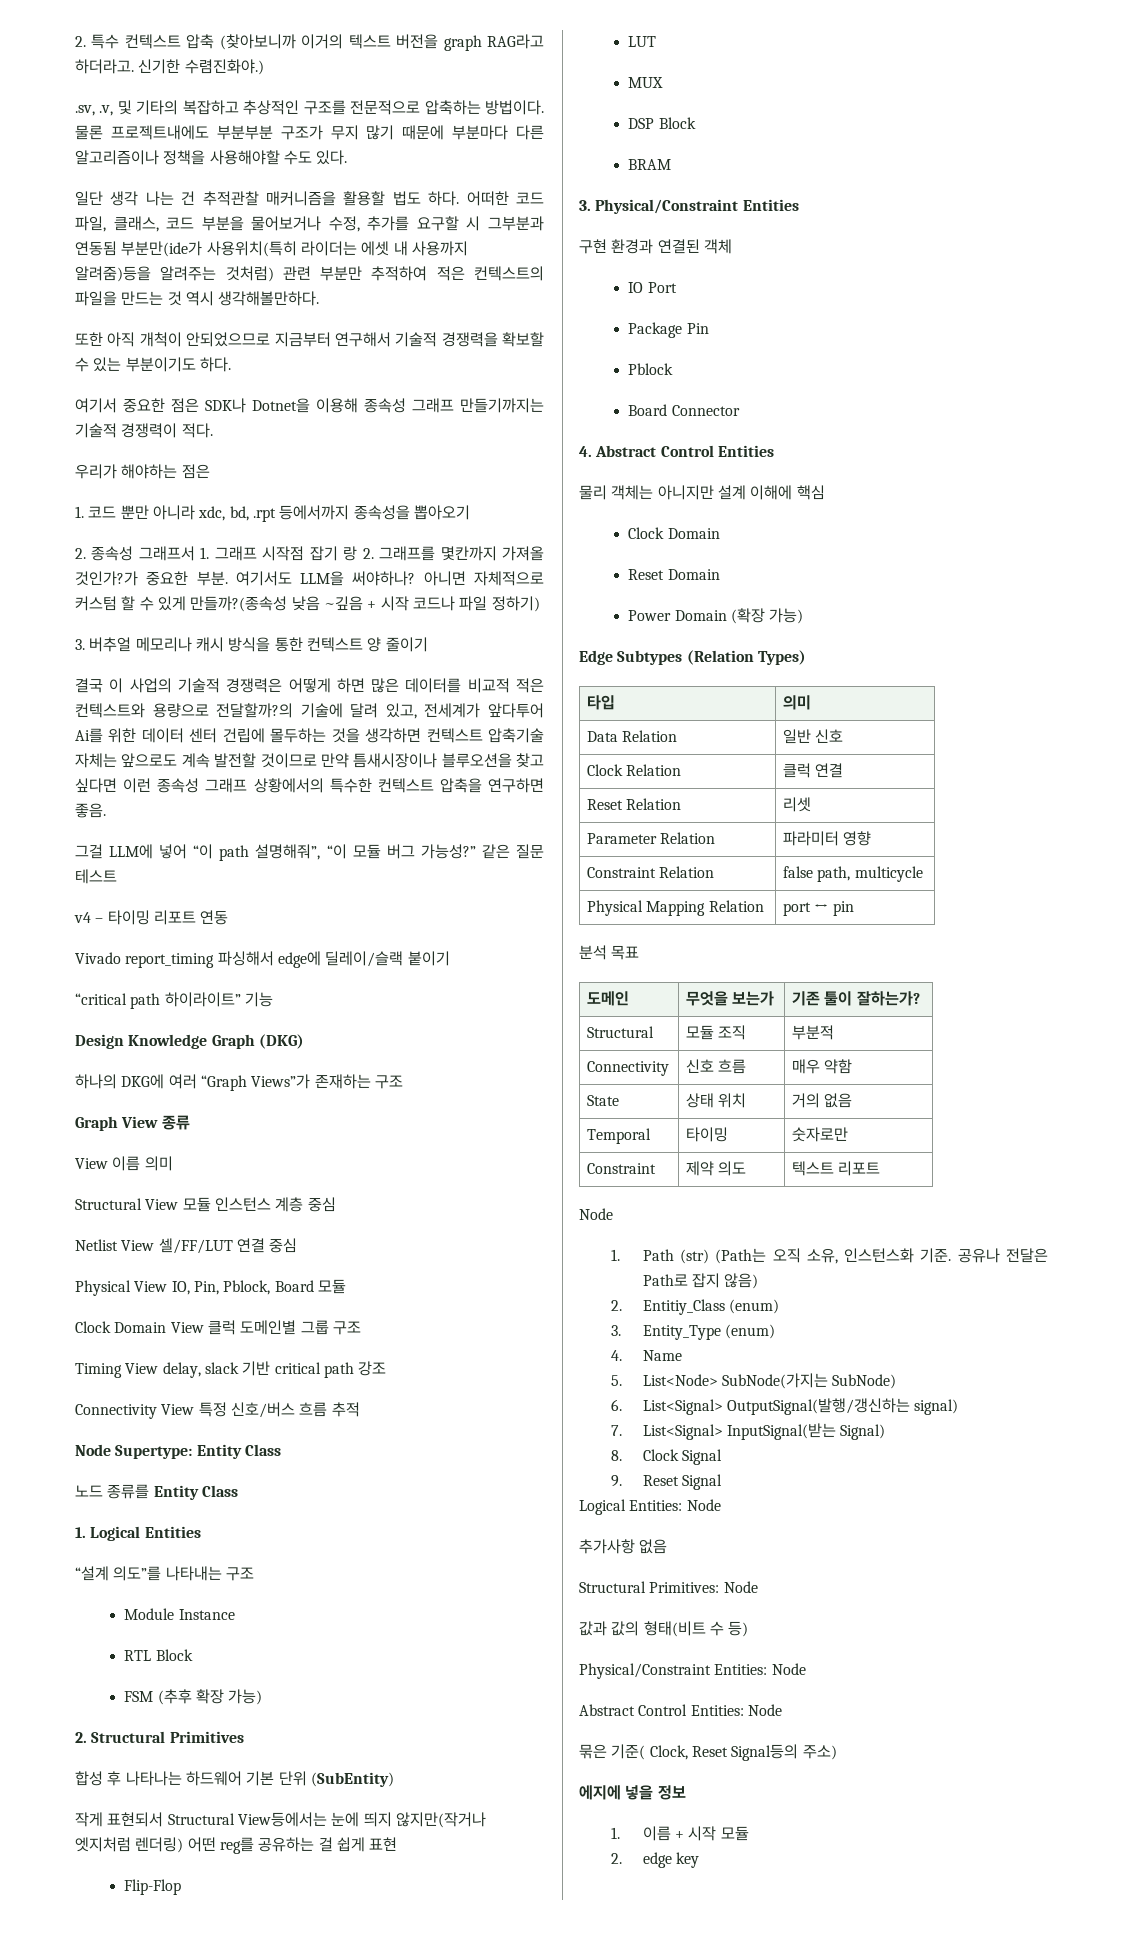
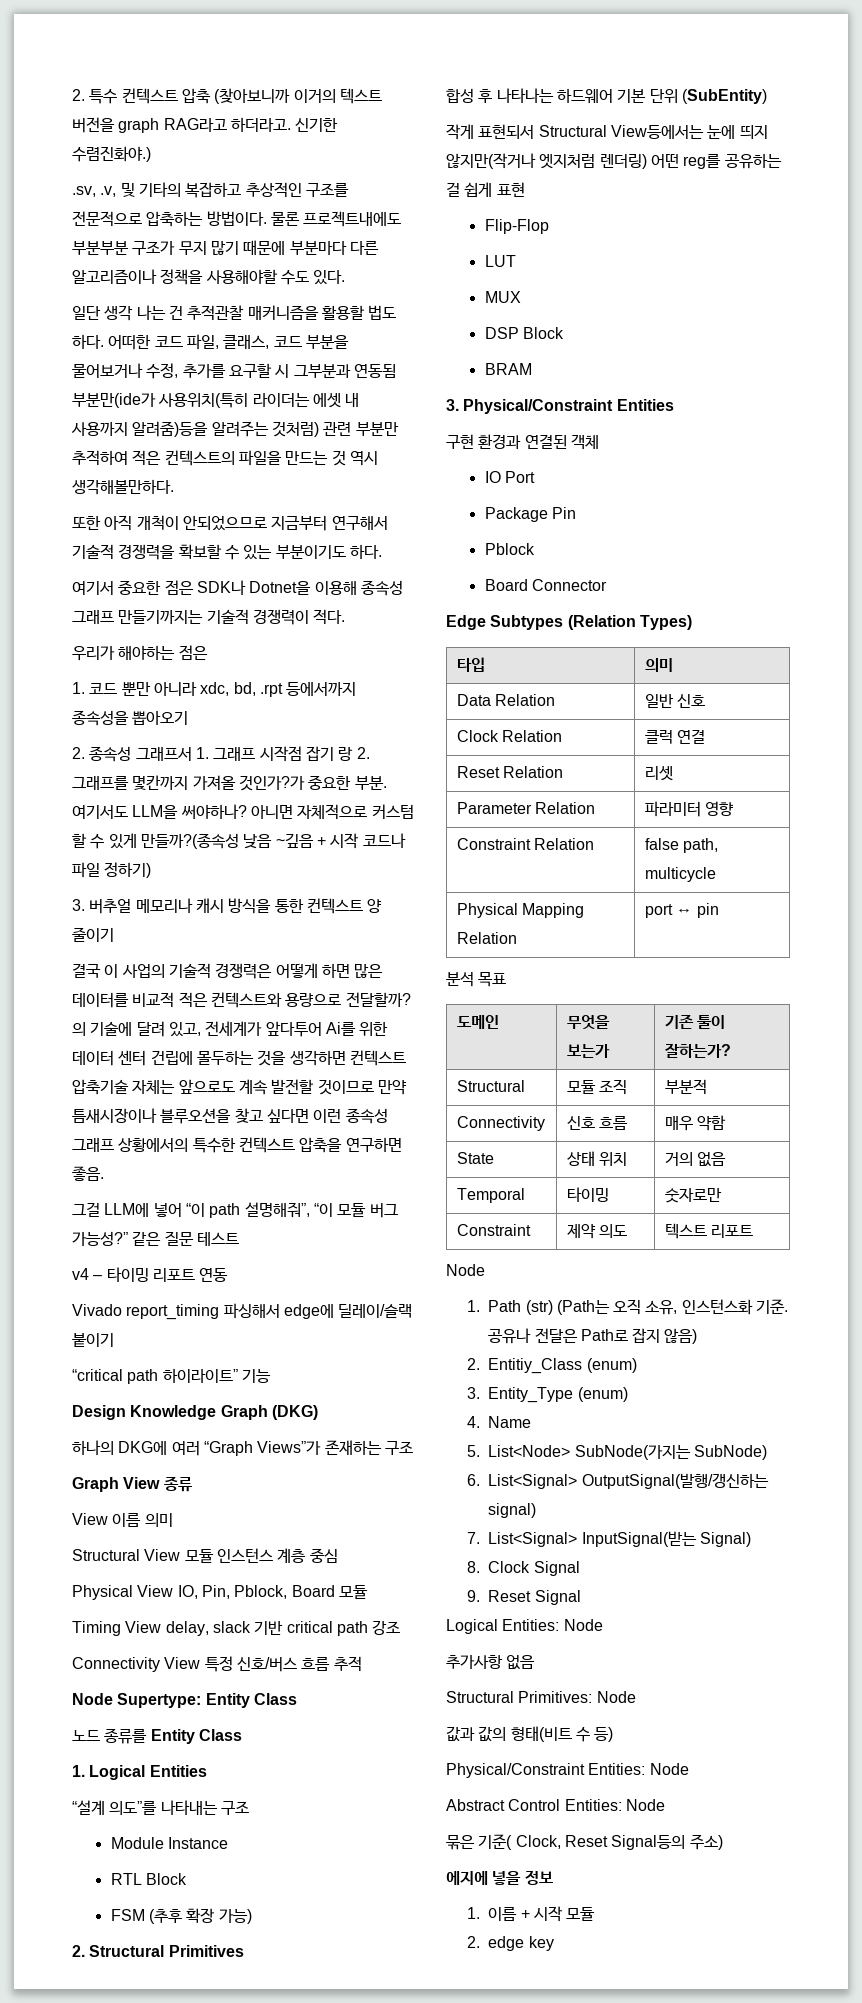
- 결국 이 사업의 기술적 경쟁력은 어떻게 하면 많은 데이터를 비교적 적은 컨텍스트와 용량으로 전달할까?의 기술에 달려 있고, 전세계가 앞다투어 Ai를 위한 데이터 센터 건립에 몰두하는 것을 생각하면 컨텍스트 압축기술 자체는 앞으로도 계속 발전할 것이므로 만약 틈새시장이나 블루오션을 찾고 싶다면 이런 종속성 그래프 상황에서의 특수한 컨텍스트 압축을 연구하면 좋음.
+ 결국 이 사업의 기술적 경쟁력은 어떻게 하면 많은 데이터를 비교적 적은 컨텍스트와 용량으로 전달할까? 의 기술에 달려 있고, 전세계가 앞다투어 Ai를 위한 데이터 센터 건립에 몰두하는 것을 생각하면 컨텍스트 압축기술 자체는 앞으로도 계속 발전할 것이므로 만약 틈새시장이나 블루오션을 찾고 싶다면 이런 종속성 그래프 상황에서의 특수한 컨텍스트 압축을 연구하면 좋음.
- Netlist View 셀/FF/LUT 연결 중심
- Clock Domain View 클럭 도메인별 그룹 구조
- 4. Abstract Control Entities
- 물리 객체는 아니지만 설계 이해에 핵심
- Clock Domain
- Reset Domain
- Power Domain (확장 가능)

